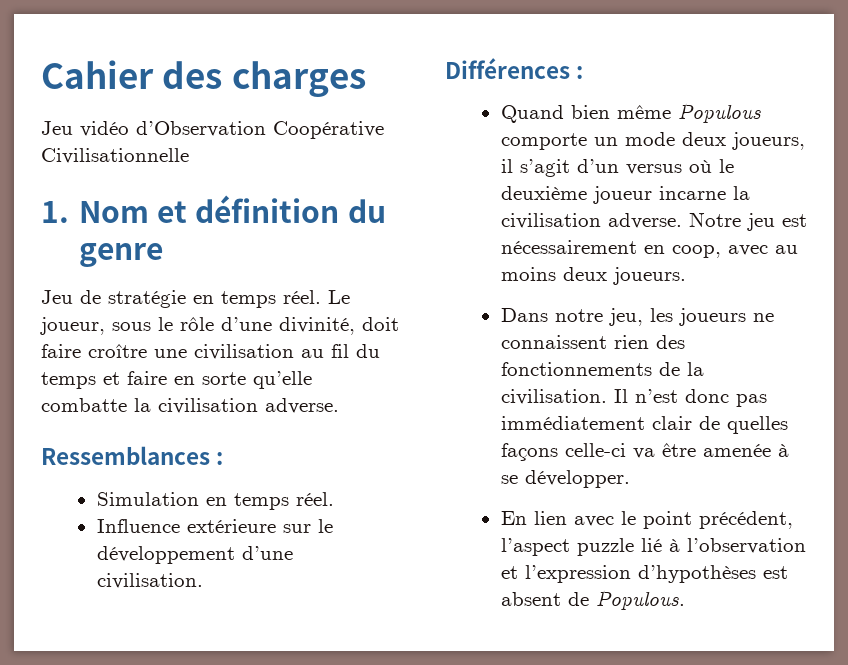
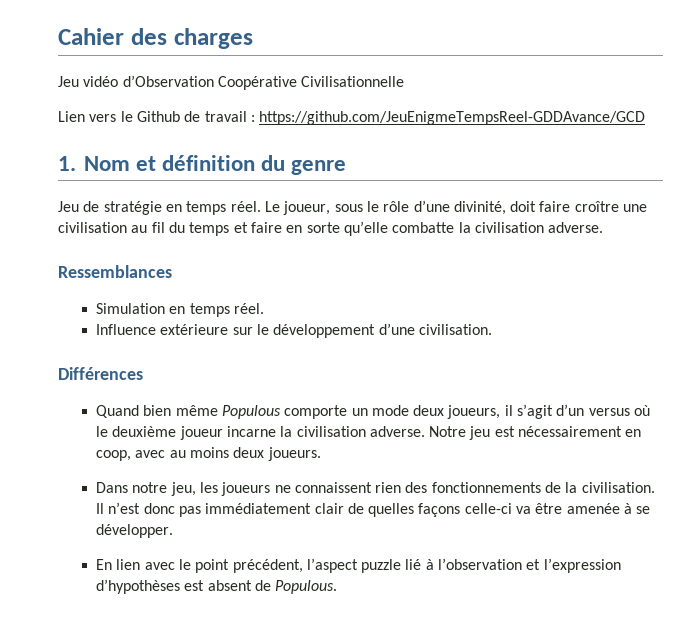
+ Lien vers le Github de travail : https://github.com/JeuEnigmeTempsReel-GDDAvance/GCD
- Ressemblances :
+ Ressemblances
- Différences :
+ Différences

